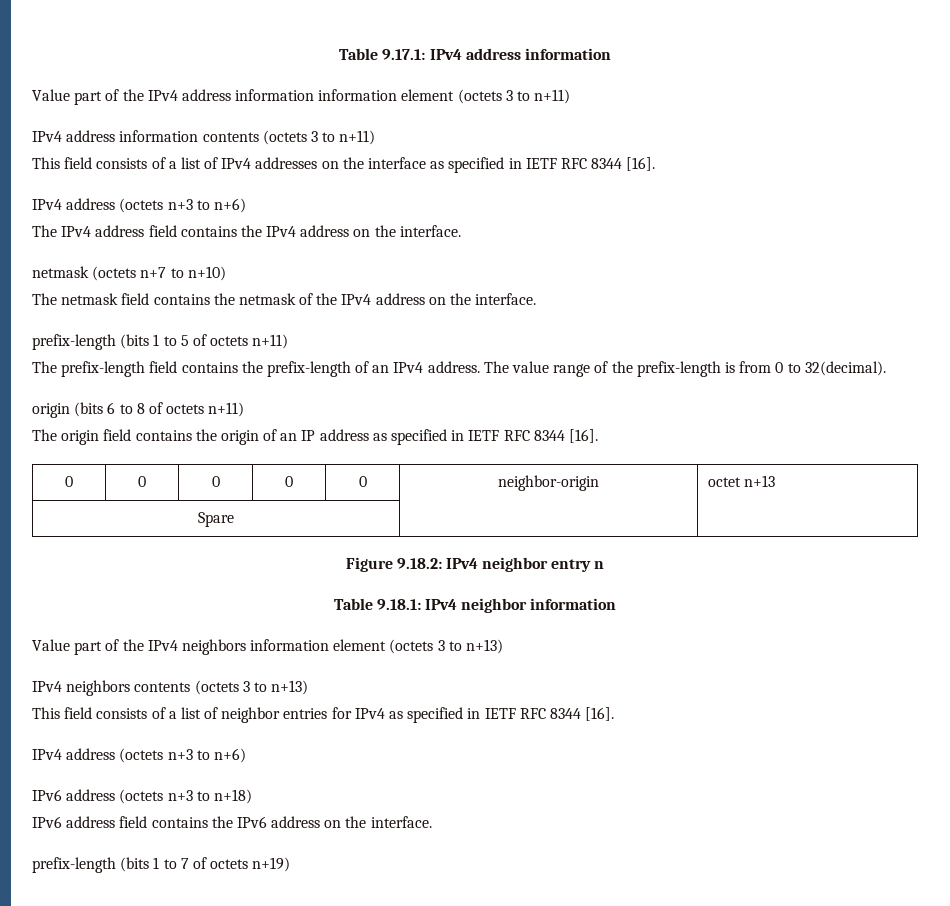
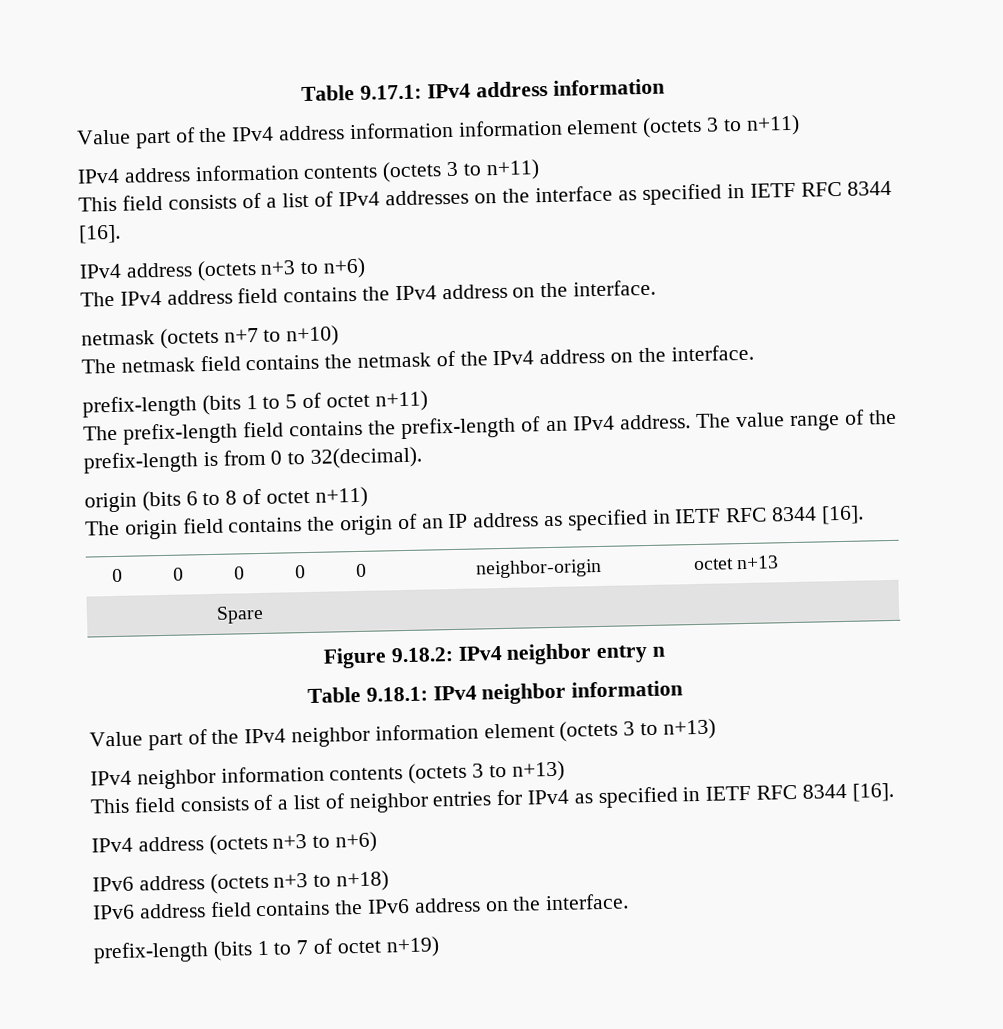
- prefix-length (bits 1 to 5 of octets n+11)
+ prefix-length (bits 1 to 5 of octet n+11)
- origin (bits 6 to 8 of octets n+11)
+ origin (bits 6 to 8 of octet n+11)
- Value part of the IPv4 neighbors information element (octets 3 to n+13)
+ Value part of the IPv4 neighbor information element (octets 3 to n+13)
- IPv4 neighbors contents (octets 3 to n+13)
+ IPv4 neighbor information contents (octets 3 to n+13)
- prefix-length (bits 1 to 7 of octets n+19)
+ prefix-length (bits 1 to 7 of octet n+19)

